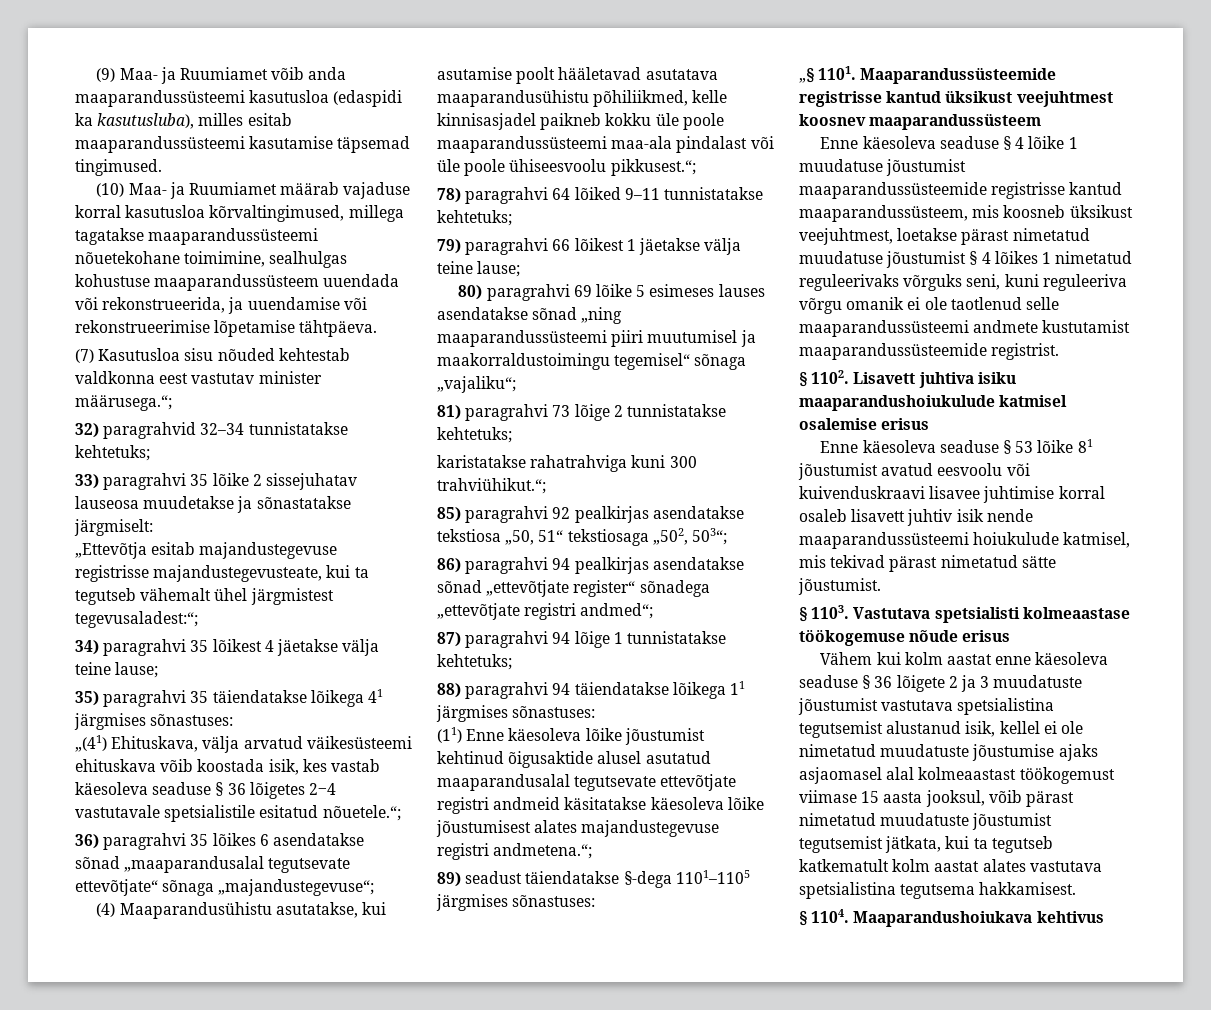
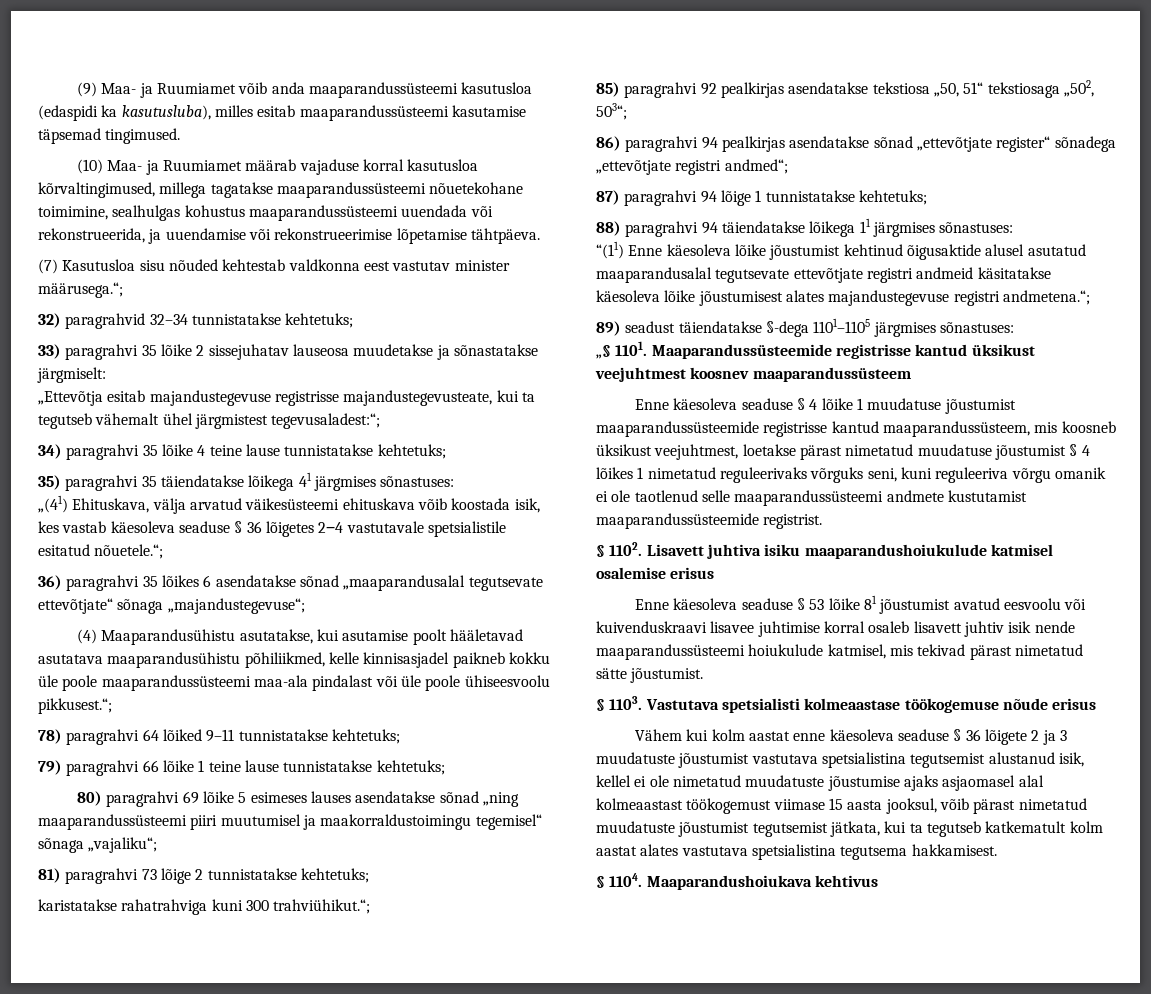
- (10) Maa- ja Ruumiamet määrab vajaduse korral kasutusloa kõrvaltingimused, millega tagatakse maaparandussüsteemi nõuetekohane toimimine, sealhulgas kohustuse maaparandussüsteem uuendada või rekonstrueerida, ja uuendamise või rekonstrueerimise lõpetamise tähtpäeva.
+ (10) Maa- ja Ruumiamet määrab vajaduse korral kasutusloa kõrvaltingimused, millega tagatakse maaparandussüsteemi nõuetekohane toimimine, sealhulgas kohustus maaparandussüsteemi uuendada või rekonstrueerida, ja uuendamise või rekonstrueerimise lõpetamise tähtpäeva.
- 34) paragrahvi 35 lõikest 4 jäetakse välja teine lause;
+ 34) paragrahvi 35 lõike 4 teine lause tunnistatakse kehtetuks;
- 79) paragrahvi 66 lõikest 1 jäetakse välja teine lause;
+ 79) paragrahvi 66 lõike 1 teine lause tunnistatakse kehtetuks;
- (11) Enne käesoleva lõike jõustumist kehtinud õigusaktide alusel asutatud maaparandusalal tegutsevate ettevõtjate registri andmeid käsitatakse käesoleva lõike jõustumisest alates majandustegevuse registri andmetena.“;
+ “(11) Enne käesoleva lõike jõustumist kehtinud õigusaktide alusel asutatud maaparandusalal tegutsevate ettevõtjate registri andmeid käsitatakse käesoleva lõike jõustumisest alates majandustegevuse registri andmetena.“;

